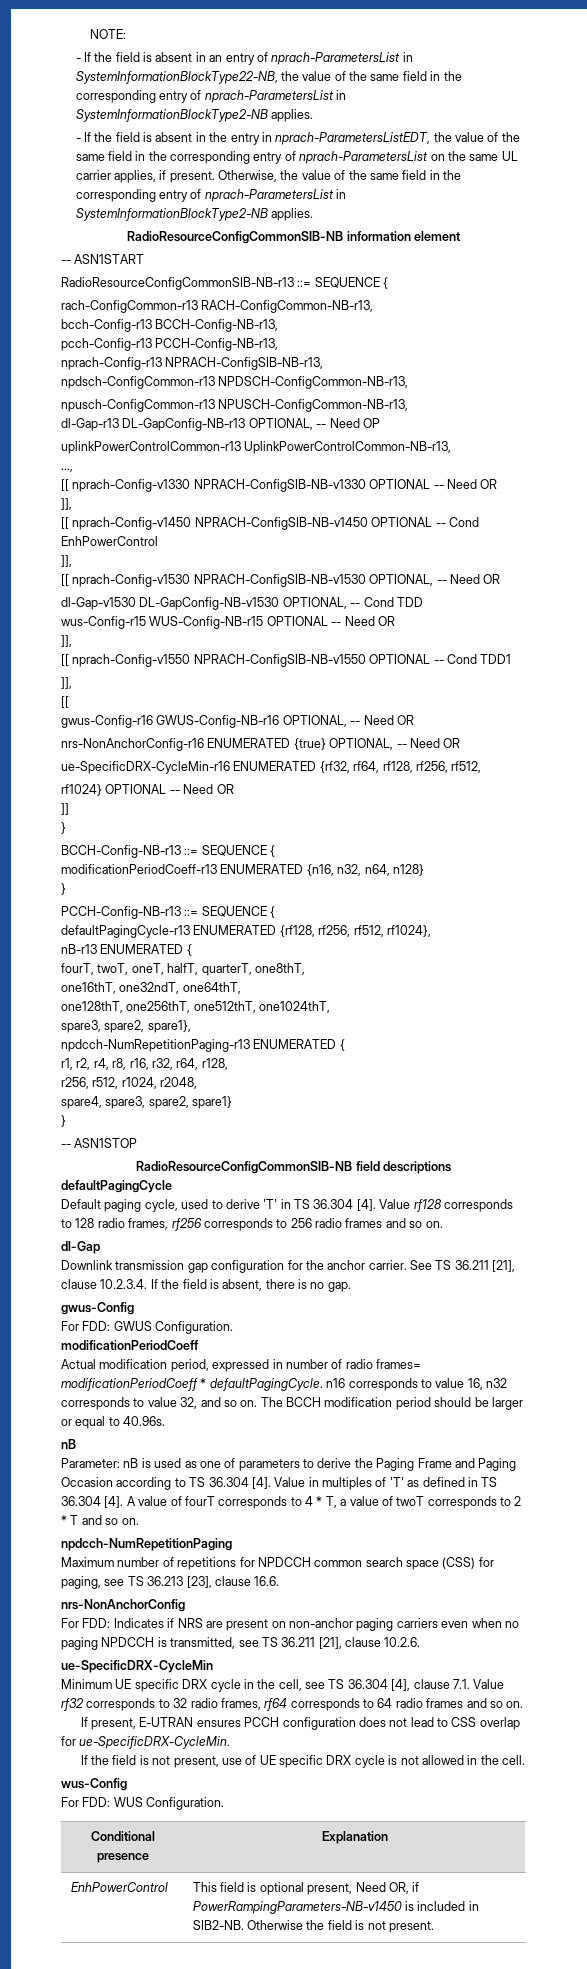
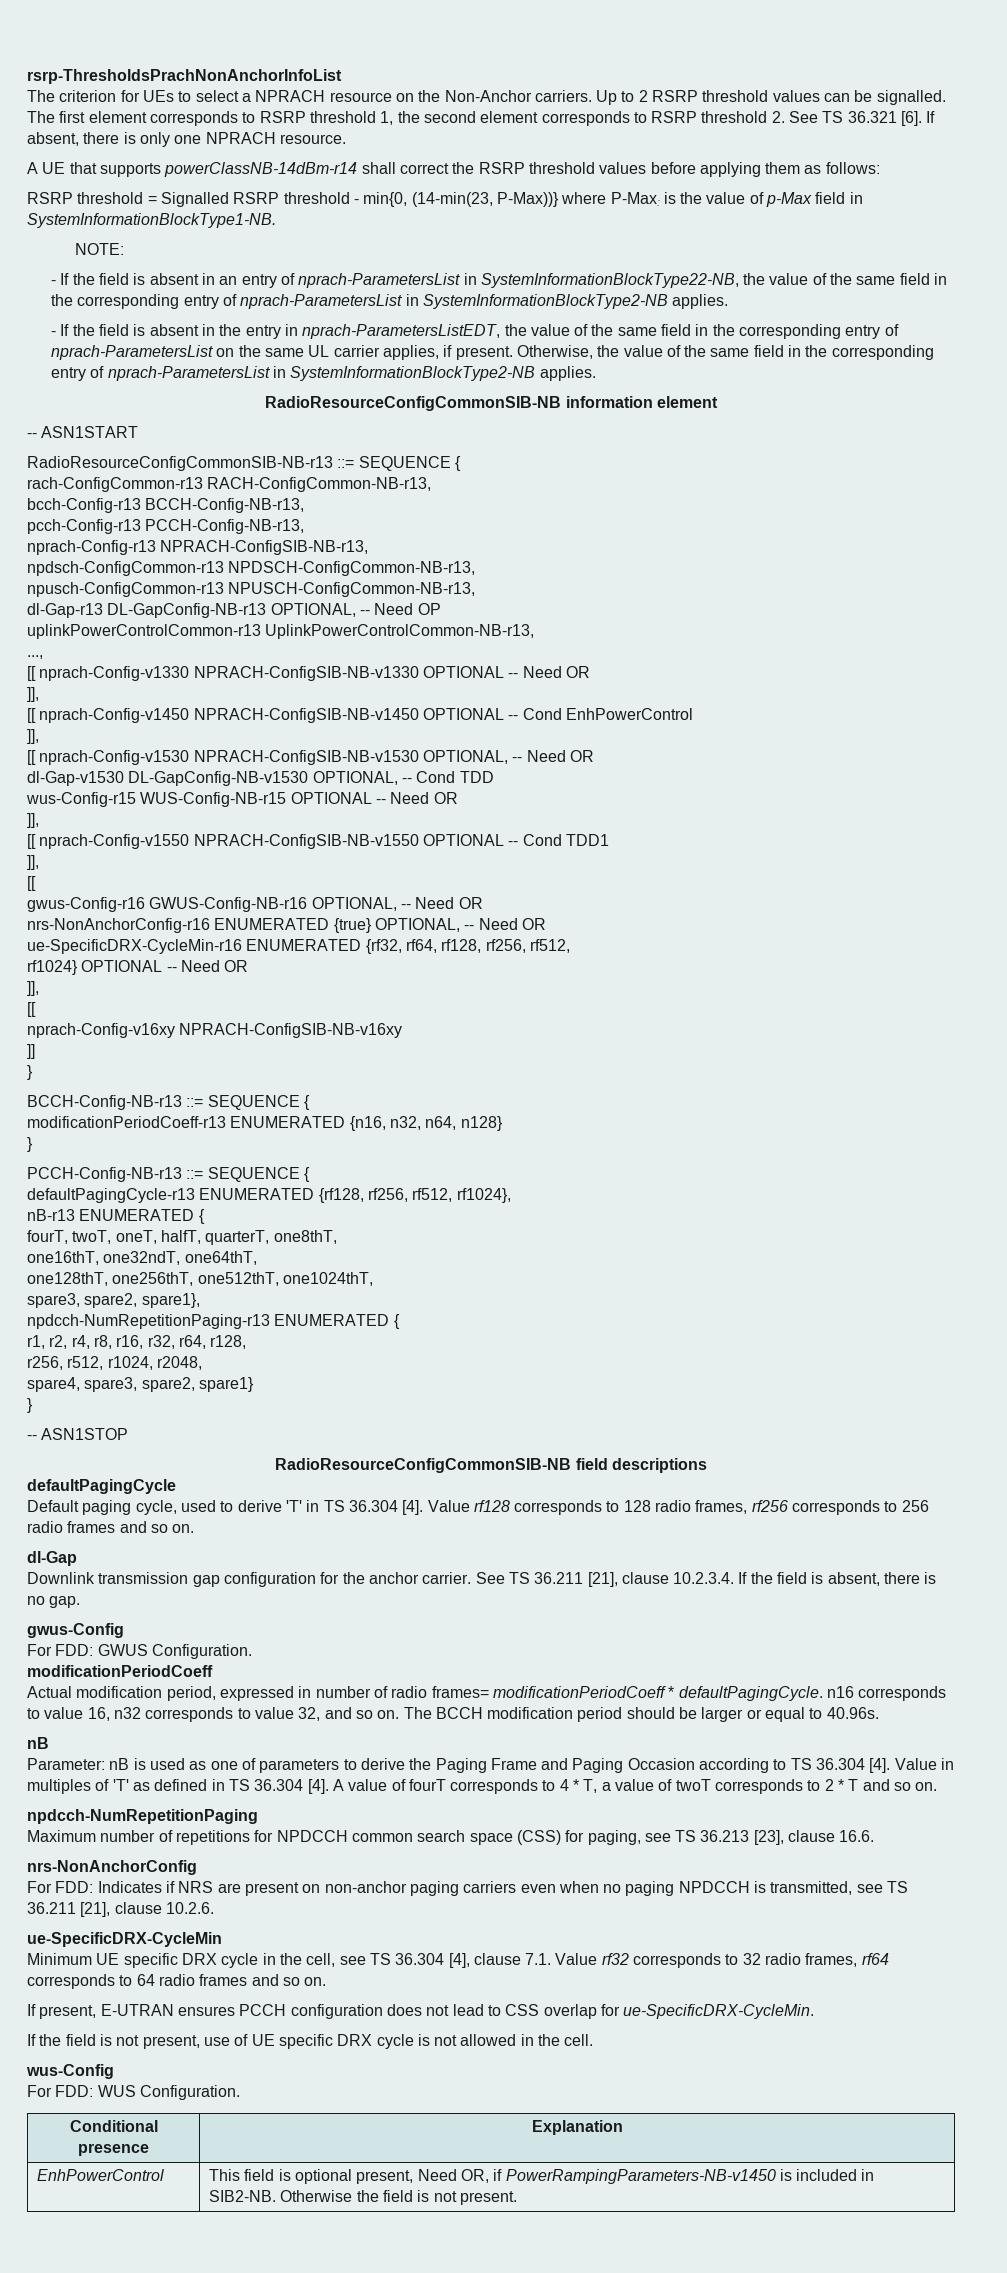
+ rsrp-ThresholdsPrachNonAnchorInfoList
+ The criterion for UEs to select a NPRACH resource on the Non-Anchor carriers. Up to 2 RSRP threshold values can be signalled. The first element corresponds to RSRP threshold 1, the second element corresponds to RSRP threshold 2. See TS 36.321 [6]. If absent, there is only one NPRACH resource.
+ A UE that supports powerClassNB-14dBm-r14 shall correct the RSRP threshold values before applying them as follows:
+ RSRP threshold = Signalled RSRP threshold - min{0, (14-min(23, P-Max))} where P-Max: is the value of p-Max field in SystemInformationBlockType1-NB.
  rf1024} OPTIONAL -- Need OR
+ ]],
+ [[
+ nprach-Config-v16xy NPRACH-ConfigSIB-NB-v16xy

